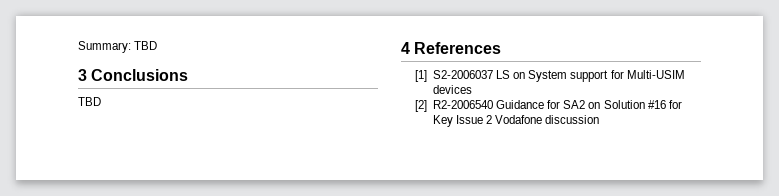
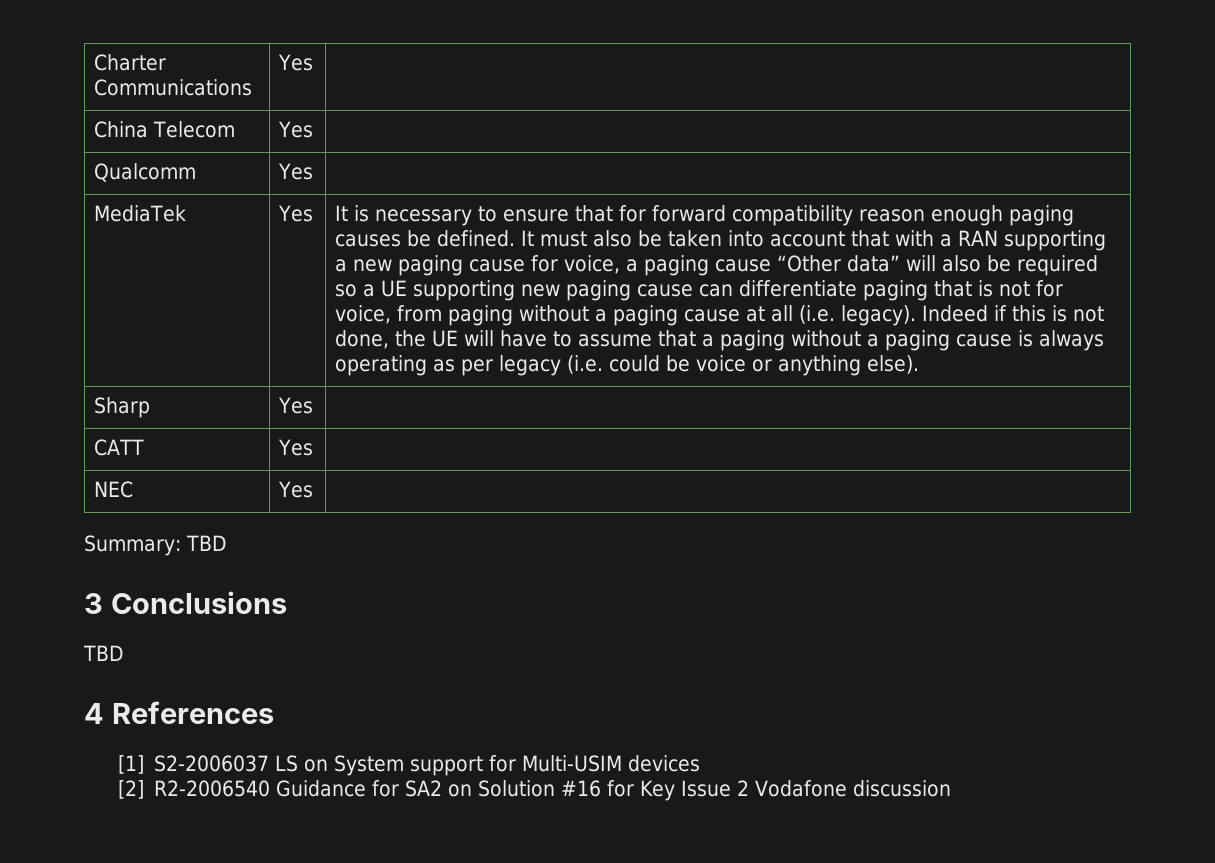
+ Charter Communications | Yes |
+ China Telecom | Yes |
+ Qualcomm | Yes |
+ MediaTek | Yes | It is necessary to ensure that for forward compatibility reason enough paging causes be defined. It must also be taken into account that with a RAN supporting a new paging cause for voice, a paging cause “Other data” will also be required so a UE supporting new paging cause can differentiate paging that is not for voice, from paging without a paging cause at all (i.e. legacy). Indeed if this is not done, the UE will have to assume that a paging without a paging cause is always operating as per legacy (i.e. could be voice or anything else).
+ Sharp | Yes |
+ CATT | Yes |
+ NEC | Yes |

